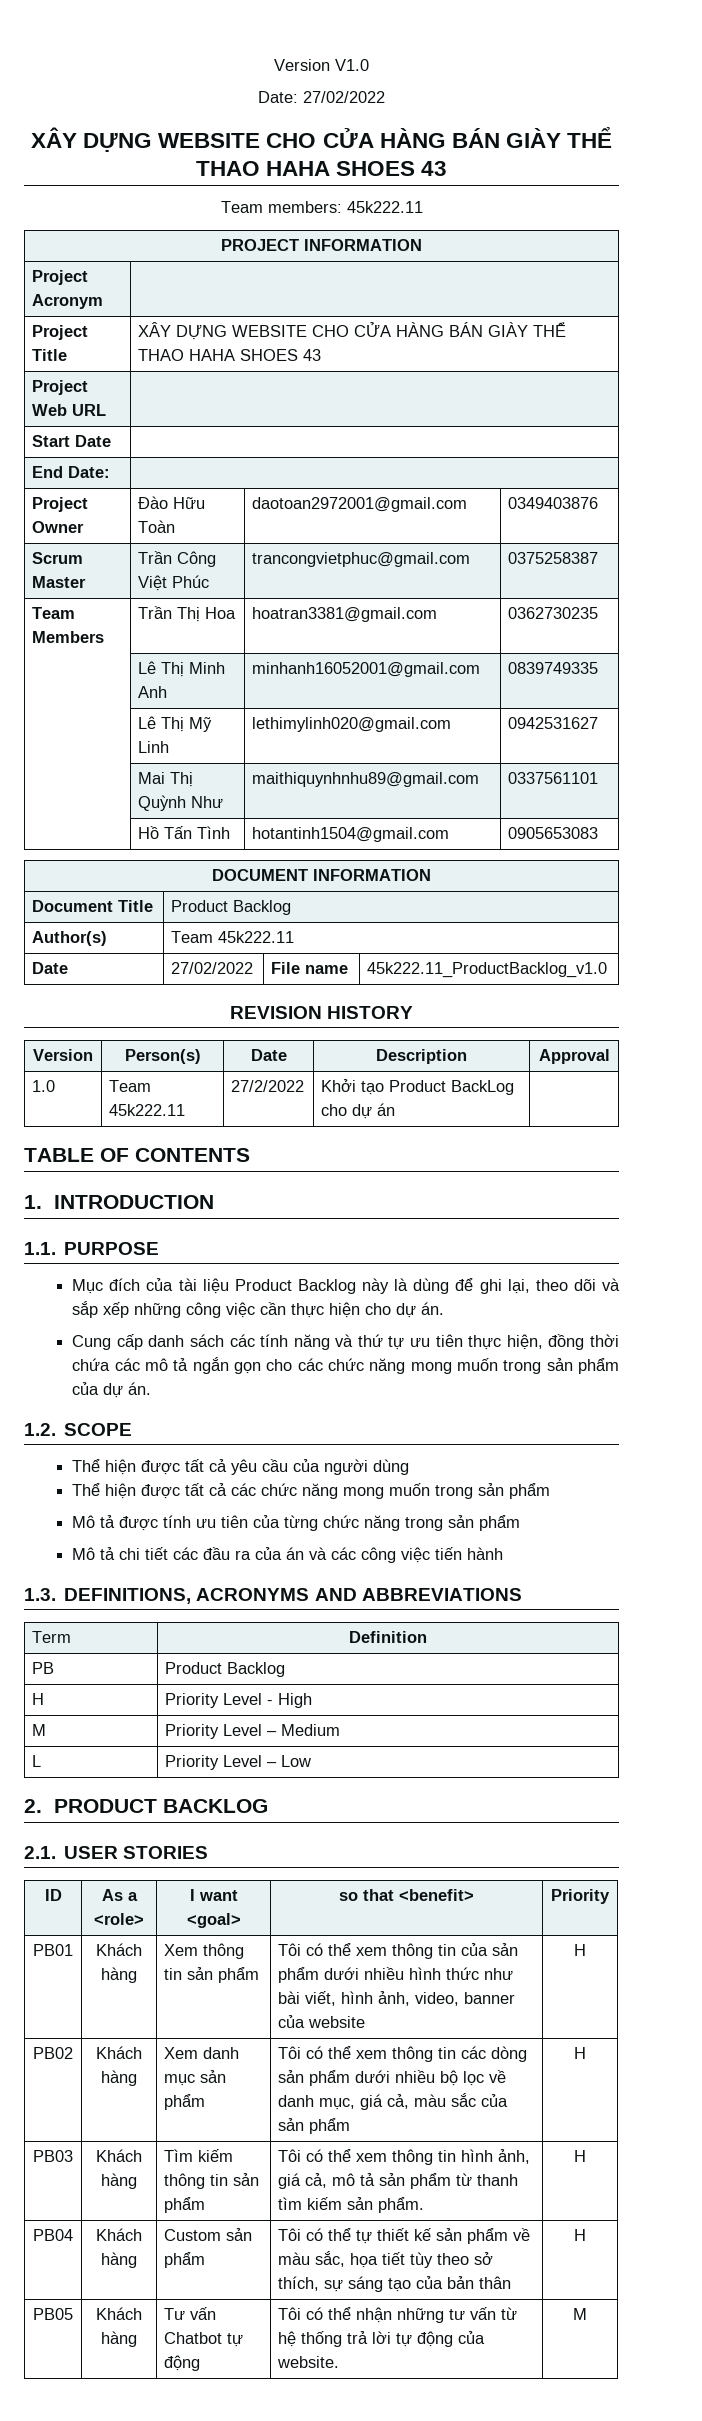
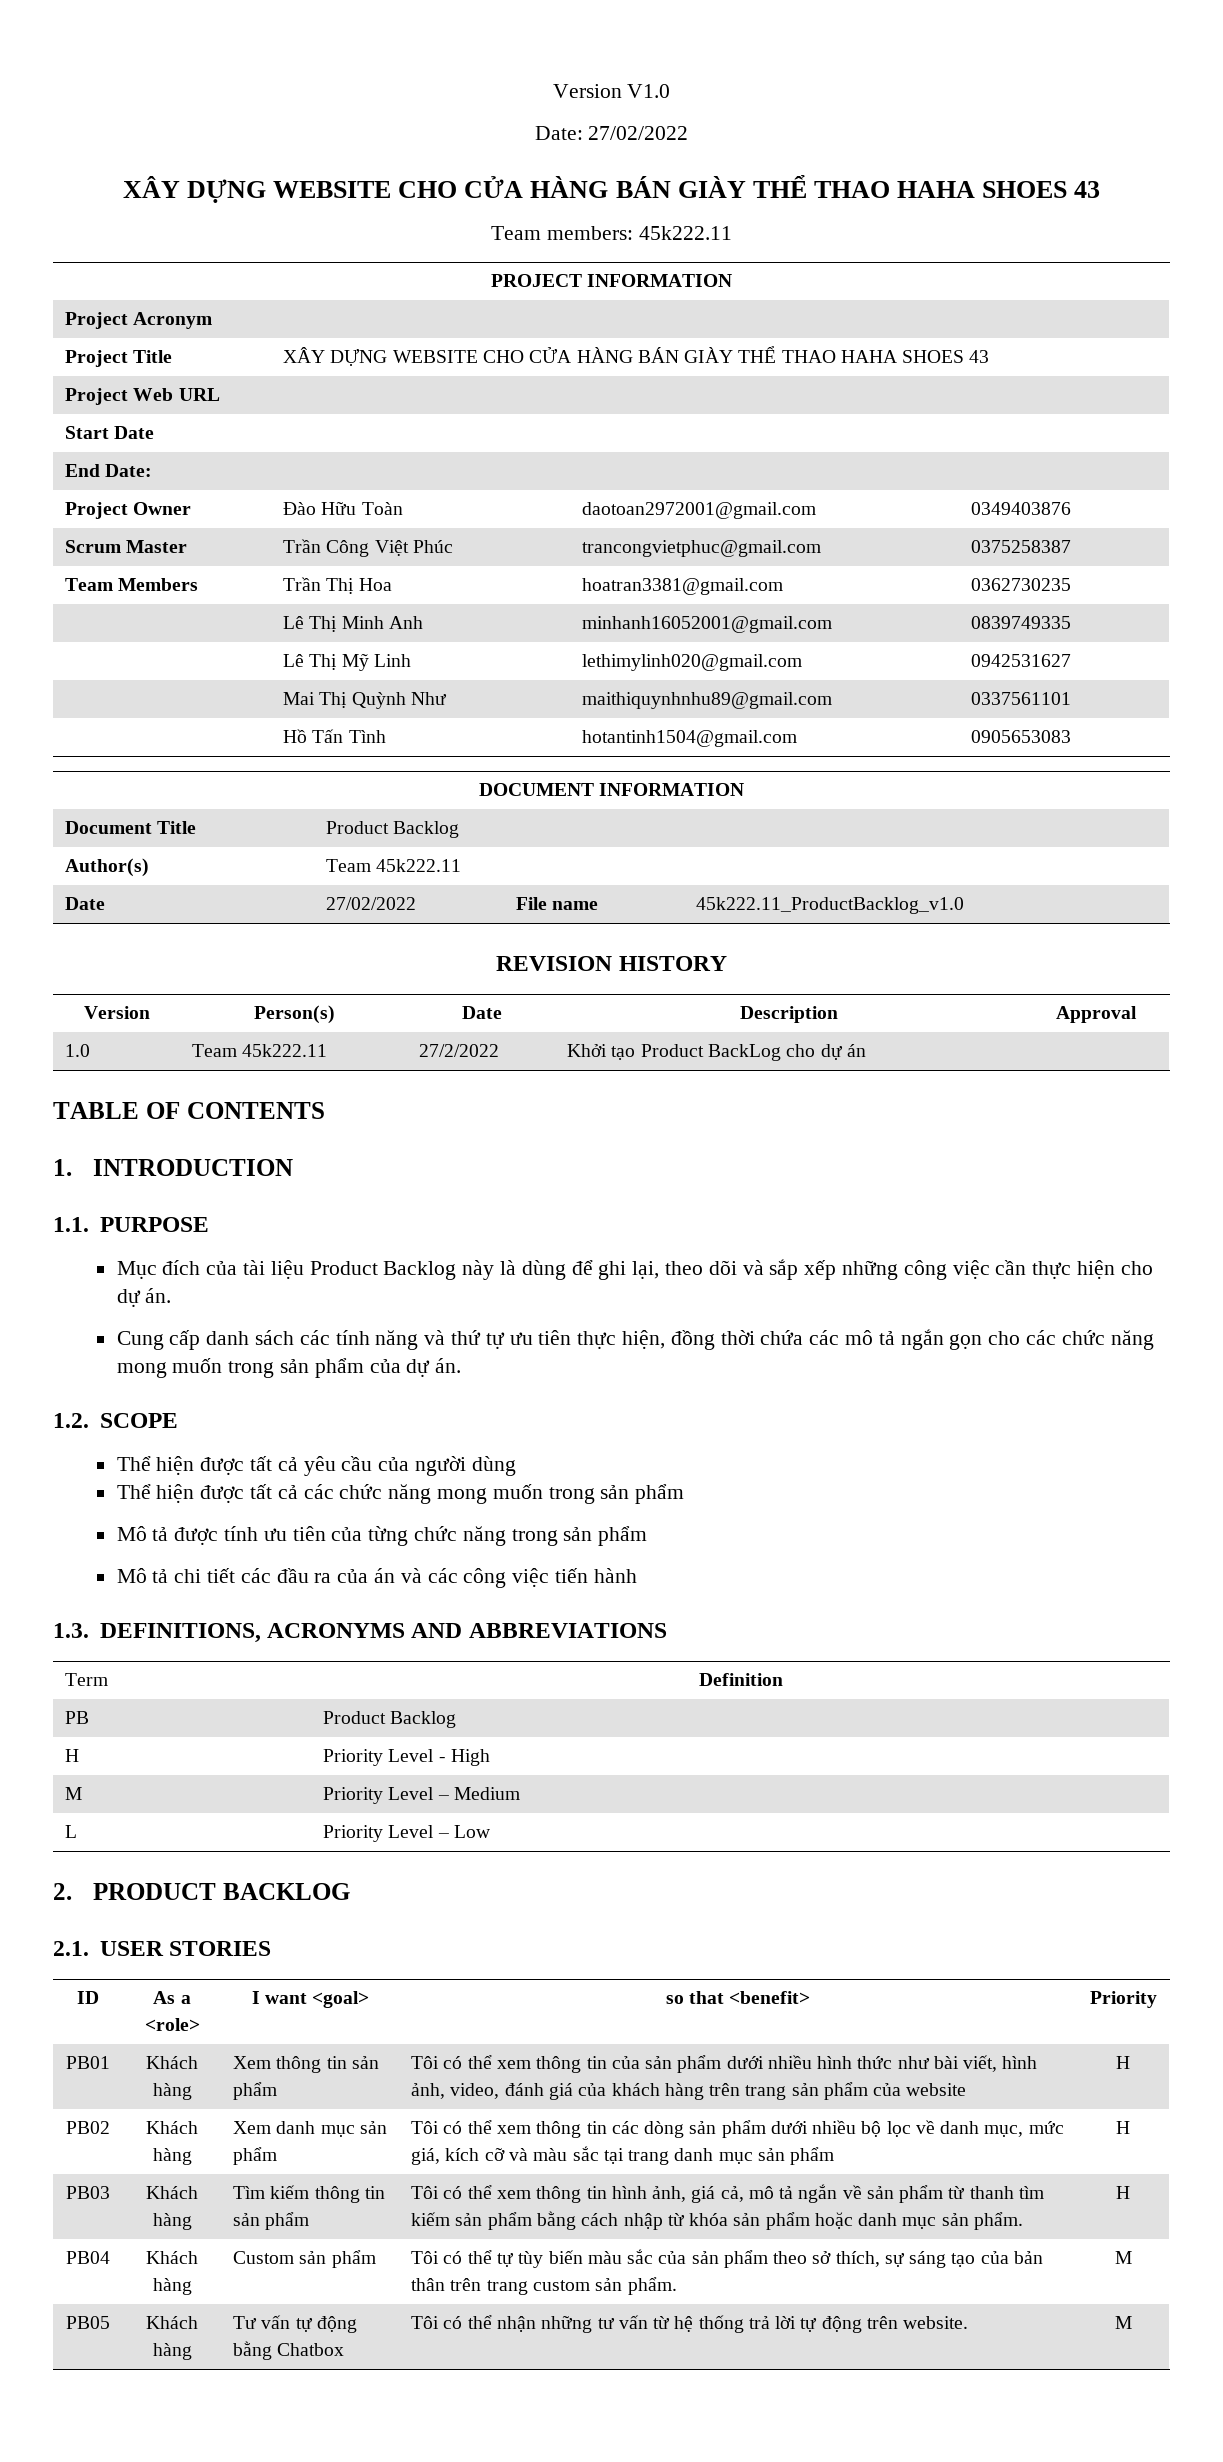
- PB01 | Khách hàng | Xem thông tin sản phẩm | Tôi có thể xem thông tin của sản phẩm dưới nhiều hình thức như bài viết, hình ảnh, video, banner của website | H
+ PB01 | Khách hàng | Xem thông tin sản phẩm | Tôi có thể xem thông tin của sản phẩm dưới nhiều hình thức như bài viết, hình ảnh, video, đánh giá của khách hàng trên trang sản phẩm của website | H
- PB02 | Khách hàng | Xem danh mục sản phẩm | Tôi có thể xem thông tin các dòng sản phẩm dưới nhiều bộ lọc về danh mục, giá cả, màu sắc của sản phẩm | H
+ PB02 | Khách hàng | Xem danh mục sản phẩm | Tôi có thể xem thông tin các dòng sản phẩm dưới nhiều bộ lọc về danh mục, mức giá, kích cỡ và màu sắc tại trang danh mục sản phẩm | H
- Tôi có thể xem thông tin hình ảnh, giá cả, mô tả sản phẩm từ thanh tìm kiếm sản phẩm.
+ Tôi có thể xem thông tin hình ảnh, giá cả, mô tả ngắn về sản phẩm từ thanh tìm kiếm sản phẩm bằng cách nhập từ khóa sản phẩm hoặc danh mục sản phẩm.
- PB04 | Khách hàng | Custom sản phẩm | Tôi có thể tự thiết kế sản phẩm về màu sắc, họa tiết tùy theo sở thích, sự sáng tạo của bản thân | H
+ PB04 | Khách hàng | Custom sản phẩm | Tôi có thể tự tùy biến màu sắc của sản phẩm theo sở thích, sự sáng tạo của bản thân trên trang custom sản phẩm. | M
- PB05 | Khách hàng | Tư vấn Chatbot tự động | Tôi có thể nhận những tư vấn từ hệ thống trả lời tự động của website. | M
+ PB05 | Khách hàng | Tư vấn tự động bằng Chatbox | Tôi có thể nhận những tư vấn từ hệ thống trả lời tự động trên website. | M

